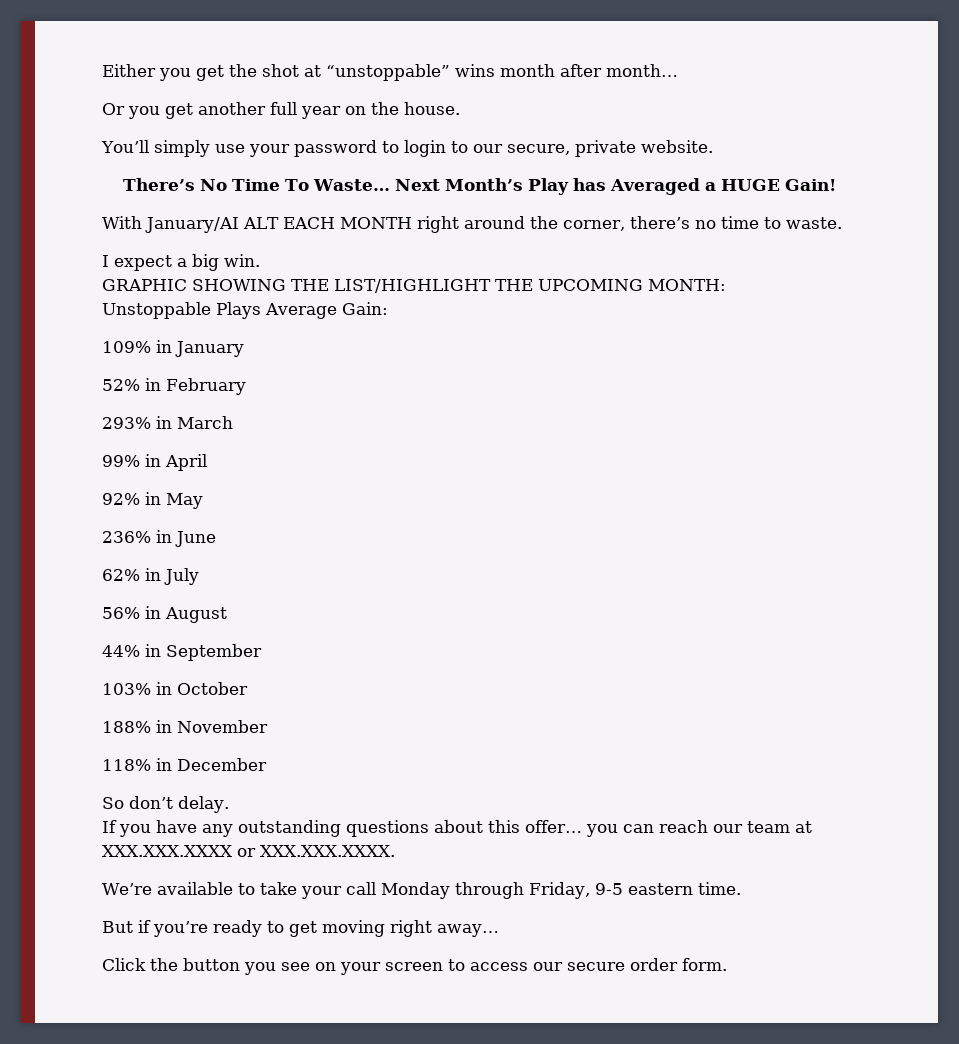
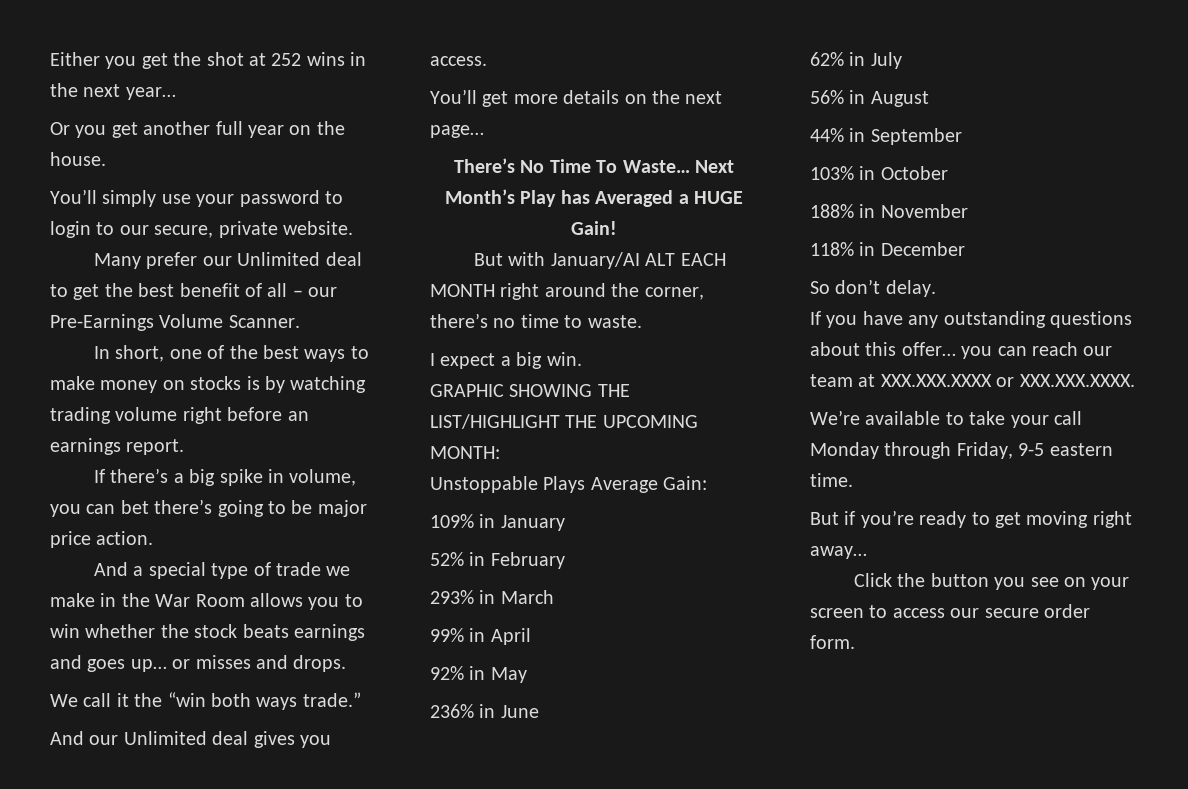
- Either you get the shot at “unstoppable” wins month after month…
+ Either you get the shot at 252 wins in the next year…
+ Many prefer our Unlimited deal to get the best benefit of all – our Pre-Earnings Volume Scanner.
+ In short, one of the best ways to make money on stocks is by watching trading volume right before an earnings report.
+ If there’s a big spike in volume, you can bet there’s going to be major price action.
+ And a special type of trade we make in the War Room allows you to win whether the stock beats earnings and goes up… or misses and drops.
+ We call it the “win both ways trade.”
+ And our Unlimited deal gives you access.
+ You’ll get more details on the next page…
- With January/AI ALT EACH MONTH right around the corner, there’s no time to waste.
+ But with January/AI ALT EACH MONTH right around the corner, there’s no time to waste.

